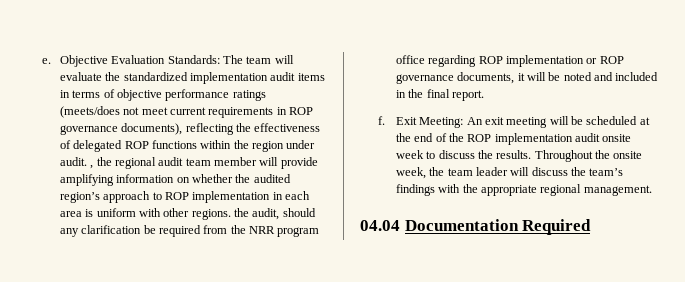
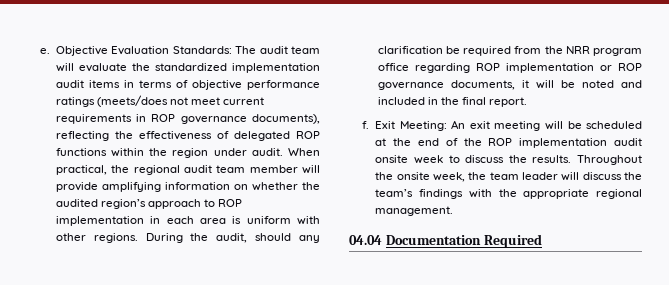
- The team will evaluate the standardized implementation audit items in terms of objective performance ratings (meets/does not meet current requirements in ROP governance documents), reflecting the effectiveness of delegated ROP functions within the region under audit. , the regional audit team member will provide amplifying information on whether the audited region’s approach to ROP implementation in each area is uniform with other regions. the audit, should any clarification be required from the NRR program office regarding ROP implementation or ROP governance documents, it will be noted and included in the final report.
+ The audit team will evaluate the standardized implementation audit items in terms of objective performance ratings (meets/does not meet current requirements in ROP governance documents), reflecting the effectiveness of delegated ROP functions within the region under audit. When practical, the regional audit team member will provide amplifying information on whether the audited region’s approach to ROP implementation in each area is uniform with other regions. During the audit, should any clarification be required from the NRR program office regarding ROP implementation or ROP governance documents, it will be noted and included in the final report.

